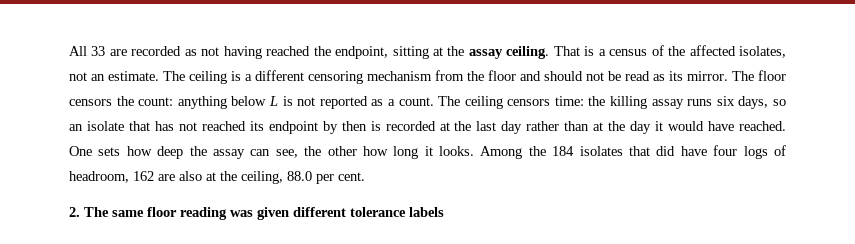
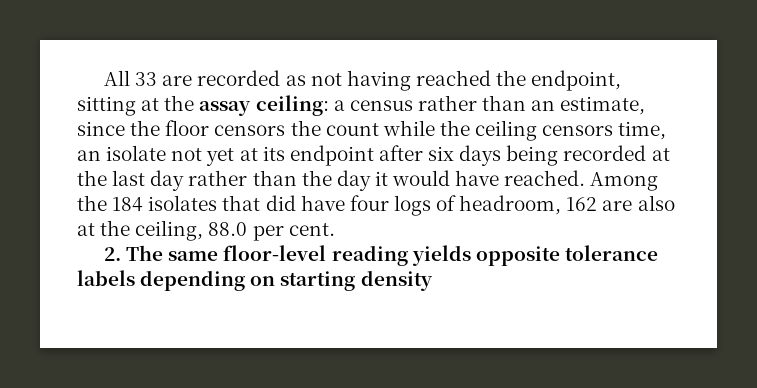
- All 33 are recorded as not having reached the endpoint, sitting at the assay ceiling. That is a census of the affected isolates, not an estimate. The ceiling is a different censoring mechanism from the floor and should not be read as its mirror. The floor censors the count: anything below L is not reported as a count. The ceiling censors time: the killing assay runs six days, so an isolate that has not reached its endpoint by then is recorded at the last day rather than at the day it would have reached.
+ All 33 are recorded as not having reached the endpoint, sitting at the assay ceiling: a census rather than an estimate, since the floor censors the count while the ceiling censors time, an isolate not yet at its endpoint after six days being recorded at the last day rather than the day it would have reached.
- One sets how deep the assay can see, the other how long it looks.
- 2. The same floor reading was given different tolerance labels
+ 2. The same floor-level reading yields opposite tolerance labels depending on starting density

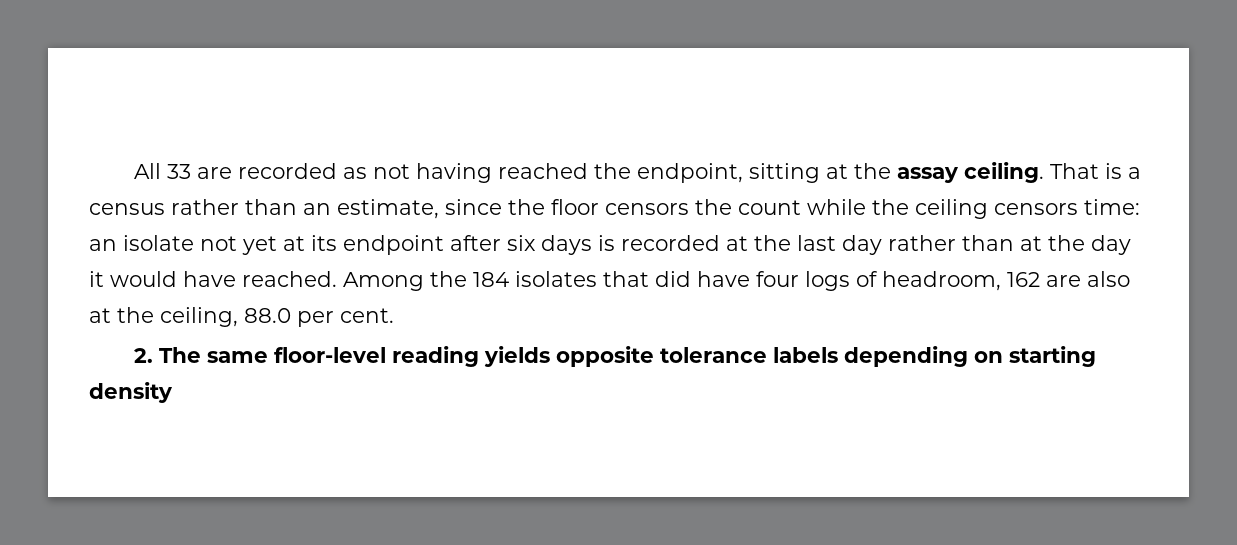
- All 33 are recorded as not having reached the endpoint, sitting at the assay ceiling: a census rather than an estimate, since the floor censors the count while the ceiling censors time, an isolate not yet at its endpoint after six days being recorded at the last day rather than the day it would have reached.
+ All 33 are recorded as not having reached the endpoint, sitting at the assay ceiling. That is a census rather than an estimate, since the floor censors the count while the ceiling censors time: an isolate not yet at its endpoint after six days is recorded at the last day rather than at the day it would have reached.

